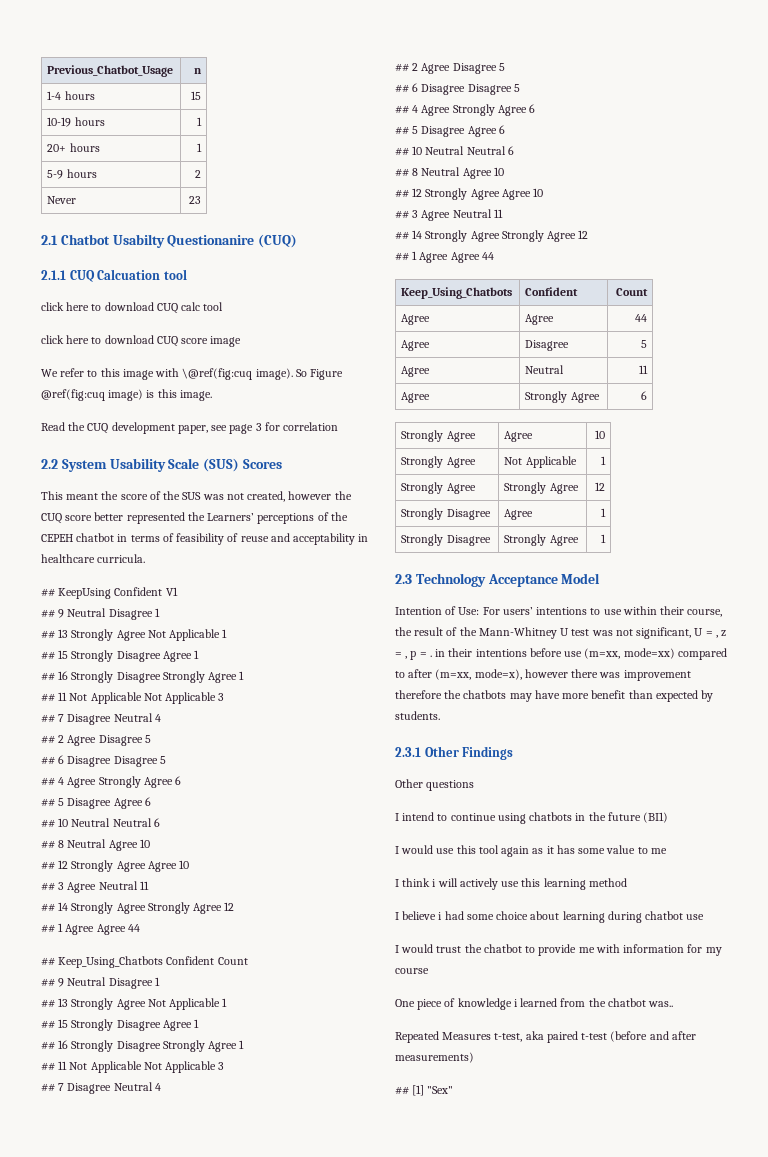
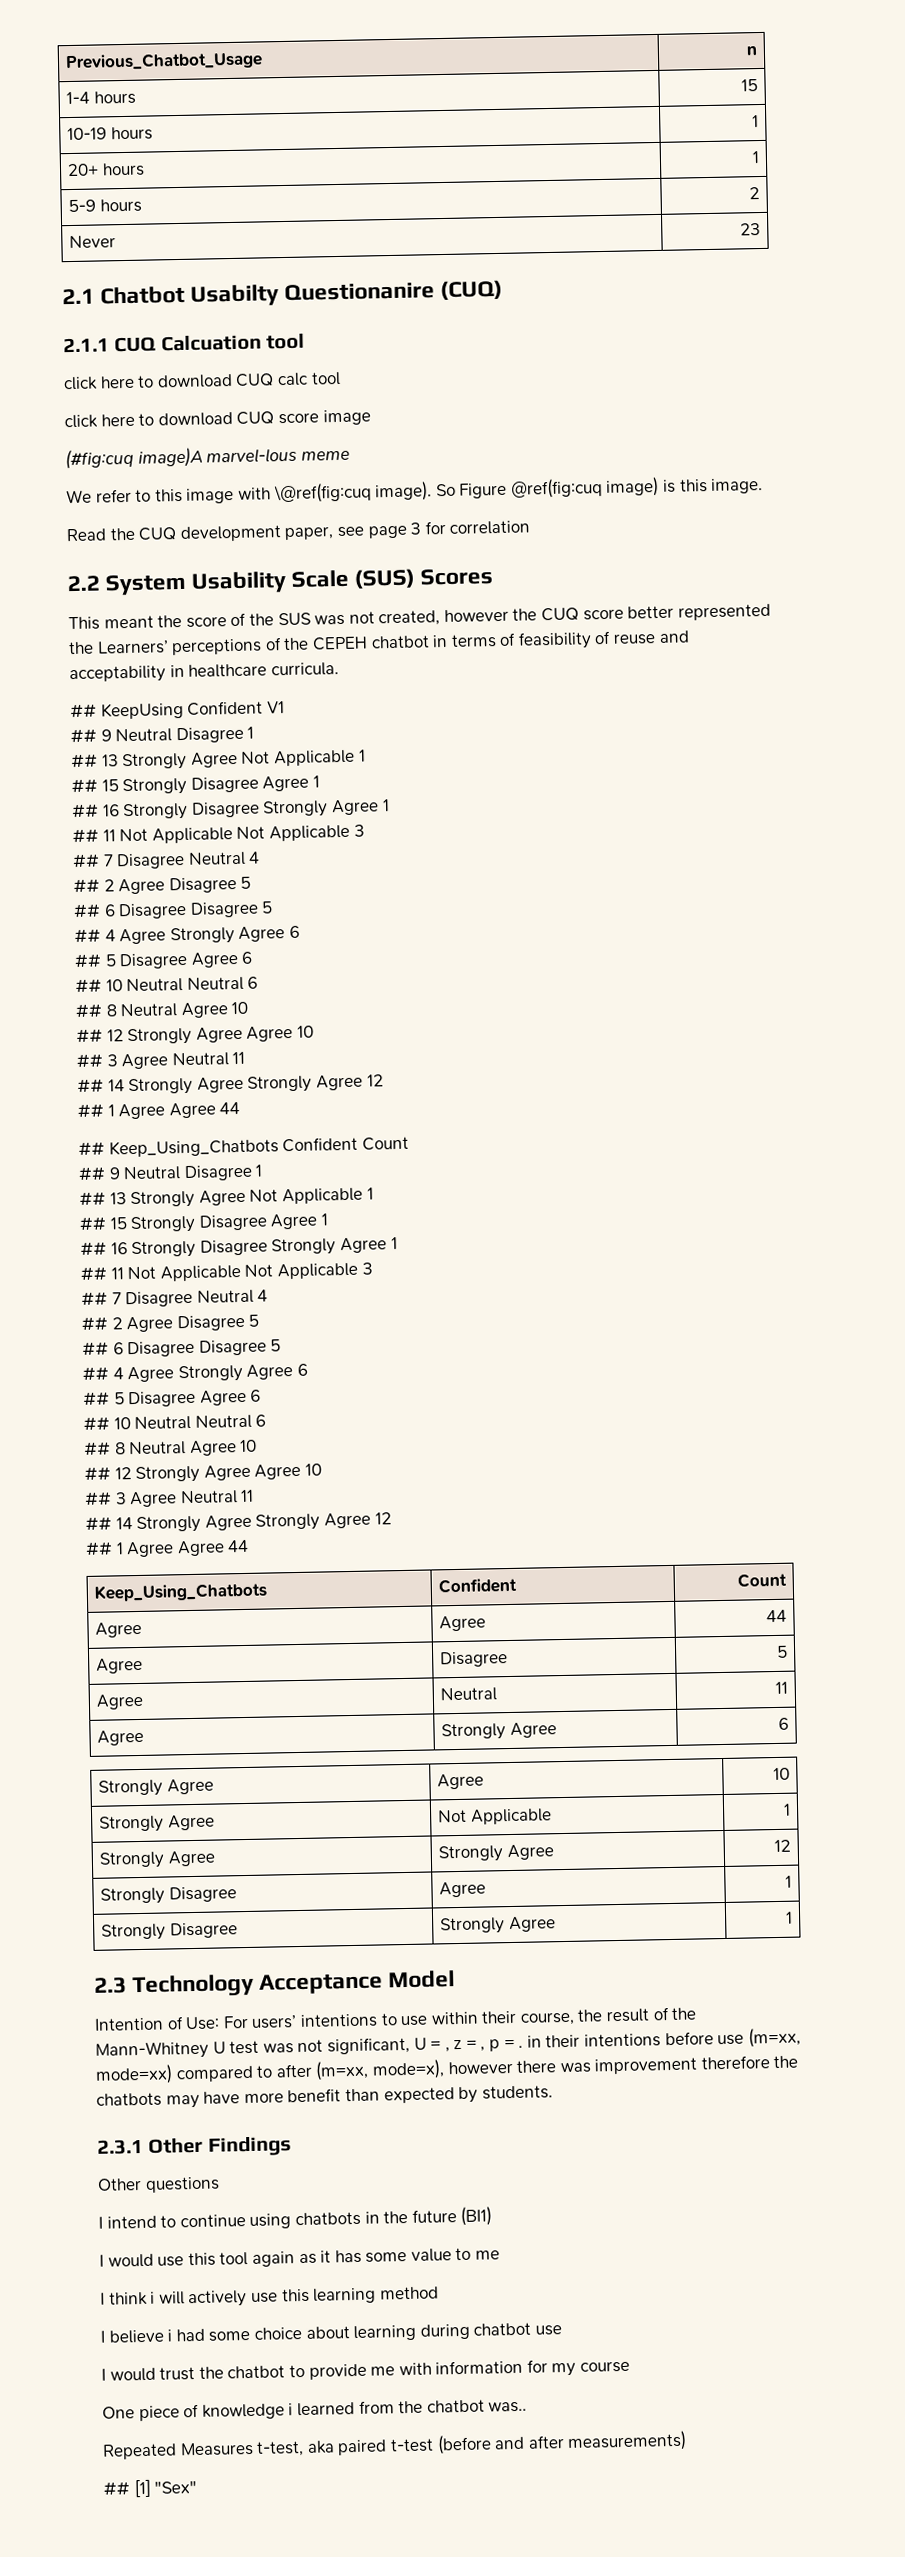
+ (#fig:cuq image)A marvel-lous meme

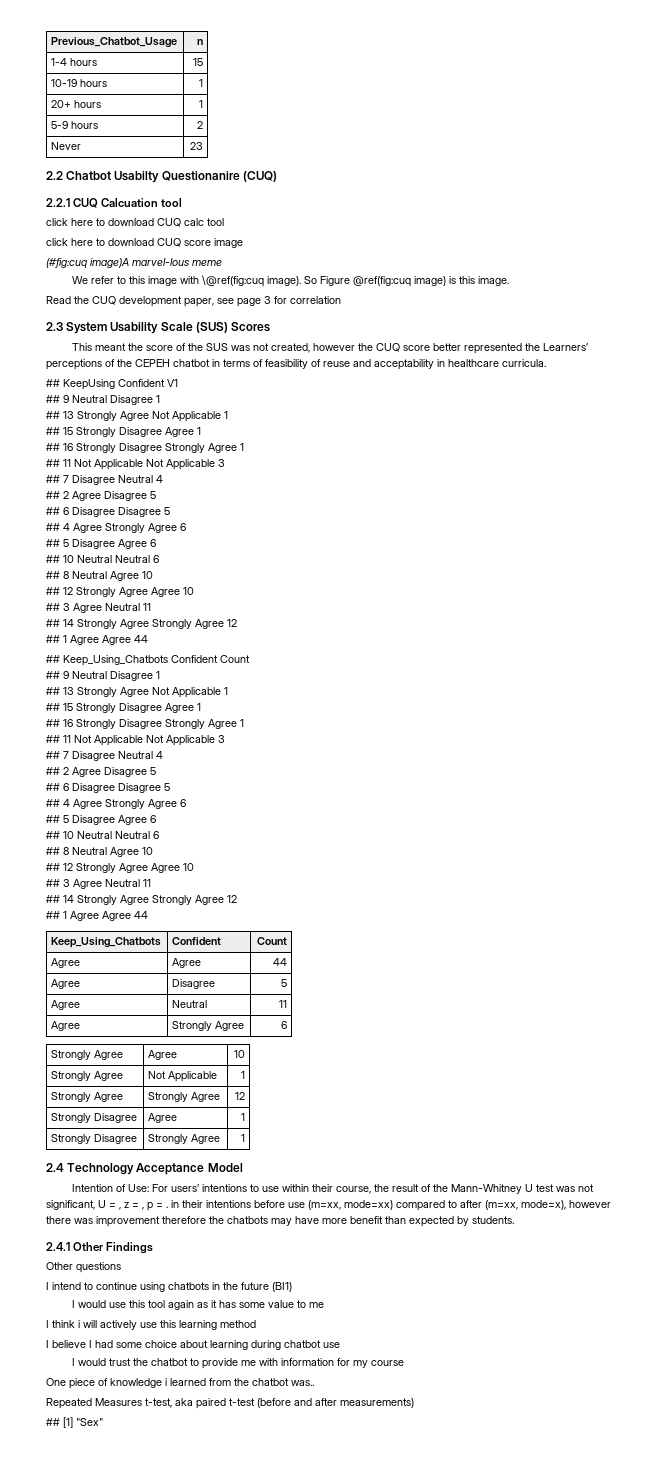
- 2.1 Chatbot Usabilty Questionanire (CUQ)
+ 2.2 Chatbot Usabilty Questionanire (CUQ)
- 2.1.1 CUQ Calcuation tool
+ 2.2.1 CUQ Calcuation tool
- 2.2 System Usability Scale (SUS) Scores
+ 2.3 System Usability Scale (SUS) Scores
- 2.3 Technology Acceptance Model
+ 2.4 Technology Acceptance Model
- 2.3.1 Other Findings
+ 2.4.1 Other Findings
- I believe i had some choice about learning during chatbot use
+ I believe I had some choice about learning during chatbot use

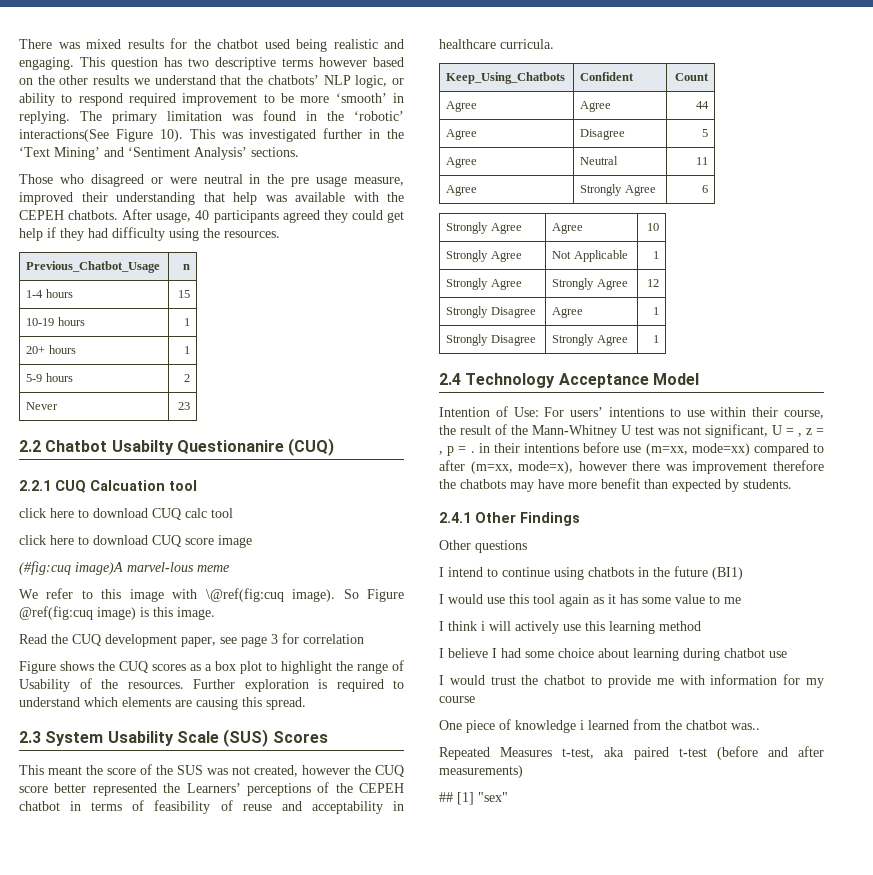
+ There was mixed results for the chatbot used being realistic and engaging. This question has two descriptive terms however based on the other results we understand that the chatbots’ NLP logic, or ability to respond required improvement to be more ‘smooth’ in replying. The primary limitation was found in the ‘robotic’ interactions(See Figure 10). This was investigated further in the ‘Text Mining’ and ‘Sentiment Analysis’ sections.
+ Those who disagreed or were neutral in the pre usage measure, improved their understanding that help was available with the CEPEH chatbots. After usage, 40 participants agreed they could get help if they had difficulty using the resources.
+ Figure shows the CUQ scores as a box plot to highlight the range of Usability of the resources. Further exploration is required to understand which elements are causing this spread.
- ## KeepUsing Confident V1
- ## 9 Neutral Disagree 1
- ## 13 Strongly Agree Not Applicable 1
- ## 15 Strongly Disagree Agree 1
- ## 16 Strongly Disagree Strongly Agree 1
- ## 11 Not Applicable Not Applicable 3
- ## 7 Disagree Neutral 4
- ## 2 Agree Disagree 5
- ## 6 Disagree Disagree 5
- ## 4 Agree Strongly Agree 6
- ## 5 Disagree Agree 6
- ## 10 Neutral Neutral 6
- ## 8 Neutral Agree 10
- ## 12 Strongly Agree Agree 10
- ## 3 Agree Neutral 11
- ## 14 Strongly Agree Strongly Agree 12
- ## 1 Agree Agree 44
- ## Keep_Using_Chatbots Confident Count
- ## 9 Neutral Disagree 1
- ## 13 Strongly Agree Not Applicable 1
- ## 15 Strongly Disagree Agree 1
- ## 16 Strongly Disagree Strongly Agree 1
- ## 11 Not Applicable Not Applicable 3
- ## 7 Disagree Neutral 4
- ## 2 Agree Disagree 5
- ## 6 Disagree Disagree 5
- ## 4 Agree Strongly Agree 6
- ## 5 Disagree Agree 6
- ## 10 Neutral Neutral 6
- ## 8 Neutral Agree 10
- ## 12 Strongly Agree Agree 10
- ## 3 Agree Neutral 11
- ## 14 Strongly Agree Strongly Agree 12
- ## 1 Agree Agree 44
- ## [1] "Sex"
+ ## [1] "sex"

